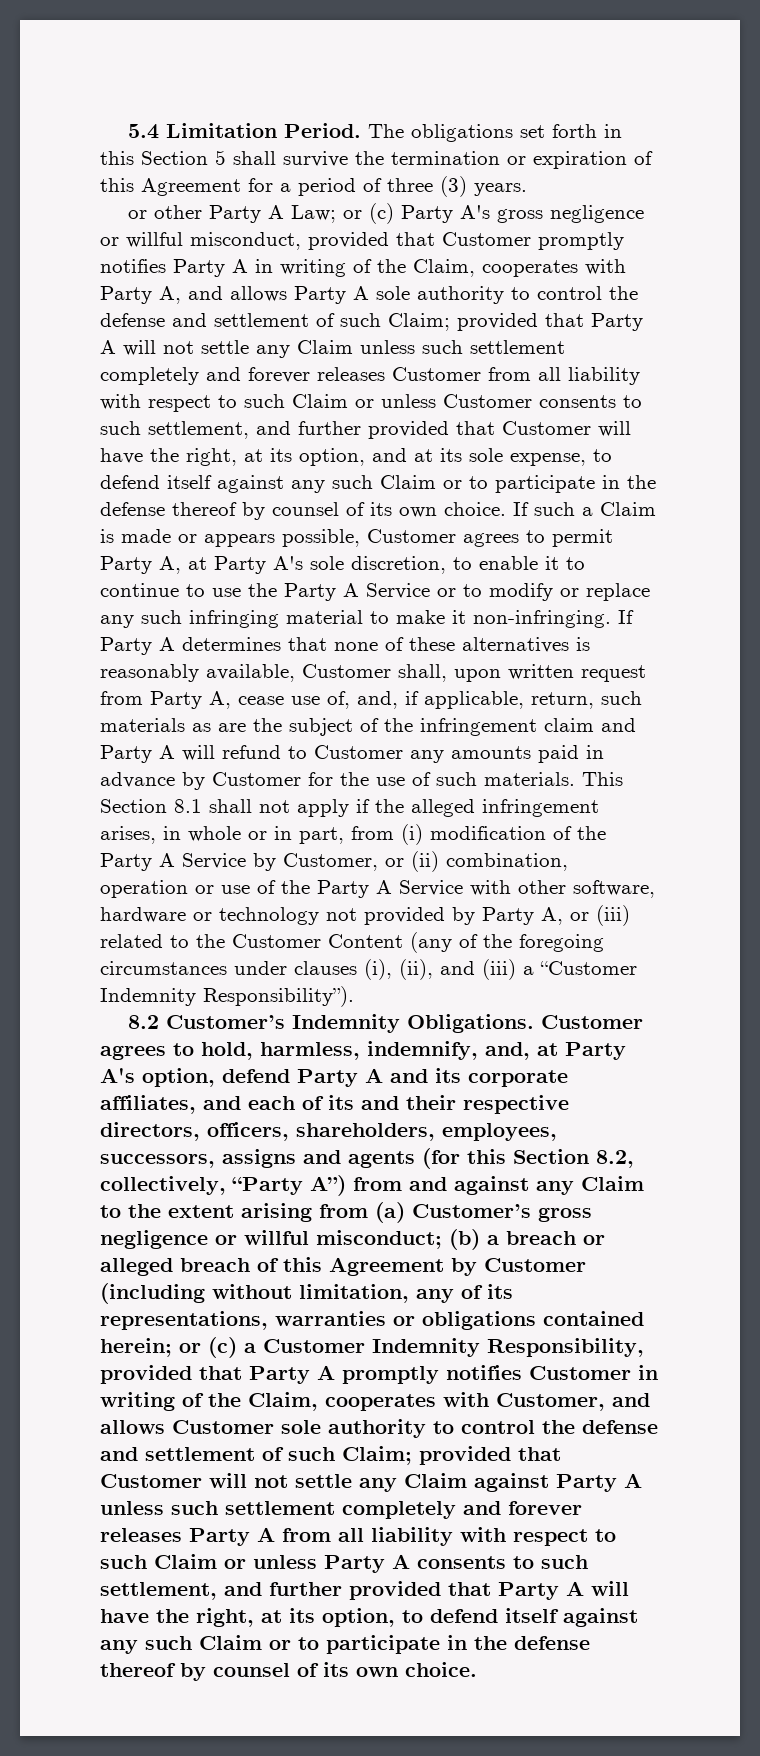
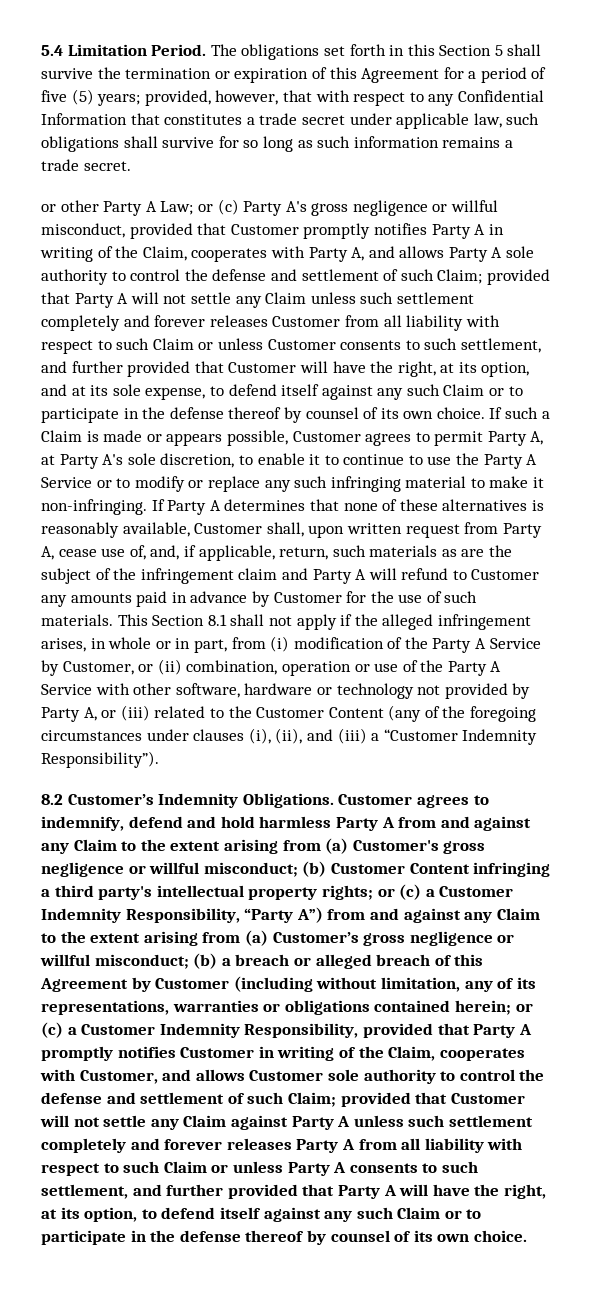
- The obligations set forth in this Section 5 shall survive the termination or expiration of this Agreement for a period of three (3) years.
+ The obligations set forth in this Section 5 shall survive the termination or expiration of this Agreement for a period of five (5) years; provided, however, that with respect to any Confidential Information that constitutes a trade secret under applicable law, such obligations shall survive for so long as such information remains a trade secret.
- Customer agrees to hold, harmless, indemnify, and, at Party A's option, defend Party A and its corporate affiliates, and each of its and their respective directors, officers, shareholders, employees, successors, assigns and agents (for this Section 8.2, collectively, “Party A”) from and against any Claim to the extent arising from (a) Customer’s gross negligence or willful misconduct;
+ Customer agrees to indemnify, defend and hold harmless Party A from and against any Claim to the extent arising from (a) Customer's gross negligence or willful misconduct; (b) Customer Content infringing a third party's intellectual property rights; or (c) a Customer Indemnity Responsibility, “Party A”) from and against any Claim to the extent arising from (a) Customer’s gross negligence or willful misconduct;

